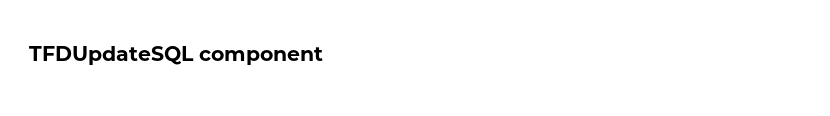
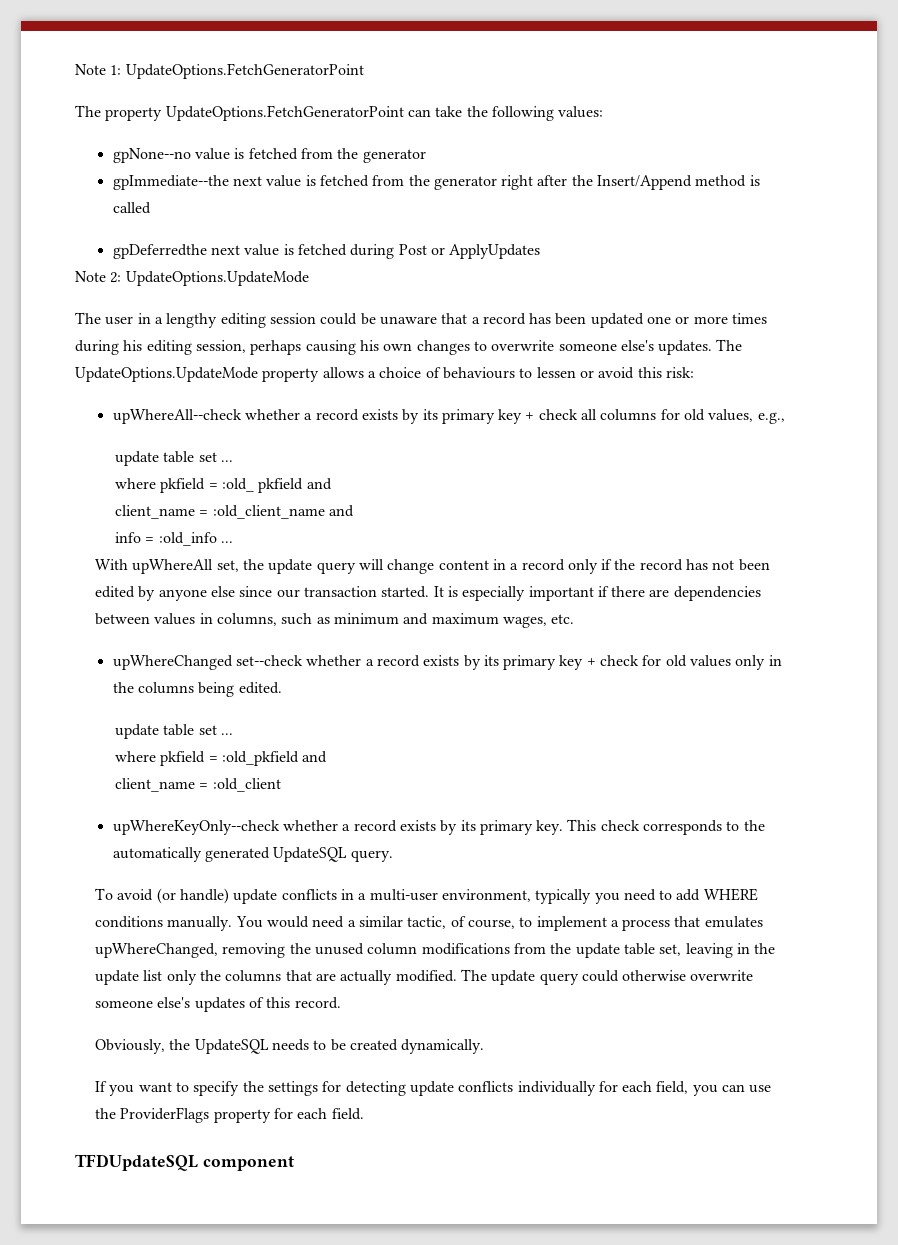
+ Note 1: UpdateOptions.FetchGeneratorPoint
+ The property UpdateOptions.FetchGeneratorPoint can take the following values:
+ gpNone--no value is fetched from the generator
+ gpImmediate--the next value is fetched from the generator right after the Insert/Append method is called
+ gpDeferredthe next value is fetched during Post or ApplyUpdates
+ Note 2: UpdateOptions.UpdateMode
+ The user in a lengthy editing session could be unaware that a record has been updated one or more times during his editing session, perhaps causing his own changes to overwrite someone else's updates. The UpdateOptions.UpdateMode property allows a choice of behaviours to lessen or avoid this risk:
+ upWhereAll--check whether a record exists by its primary key + check all columns for old values, e.g.,
+ update table set ...
+ where pkfield = :old_ pkfield and
+ client_name = :old_client_name and
+ info = :old_info ...
+ With upWhereAll set, the update query will change content in a record only if the record has not been edited by anyone else since our transaction started. It is especially important if there are dependencies between values in columns, such as minimum and maximum wages, etc.
+ upWhereChanged set--check whether a record exists by its primary key + check for old values only in the columns being edited.
+ update table set ...
+ where pkfield = :old_pkfield and
+ client_name = :old_client
+ upWhereKeyOnly--check whether a record exists by its primary key. This check corresponds to the automatically generated UpdateSQL query.
+ To avoid (or handle) update conflicts in a multi-user environment, typically you need to add WHERE conditions manually. You would need a similar tactic, of course, to implement a process that emulates upWhereChanged, removing the unused column modifications from the update table set, leaving in the update list only the columns that are actually modified. The update query could otherwise overwrite someone else's updates of this record.
+ Obviously, the UpdateSQL needs to be created dynamically.
+ If you want to specify the settings for detecting update conflicts individually for each field, you can use the ProviderFlags property for each field.

